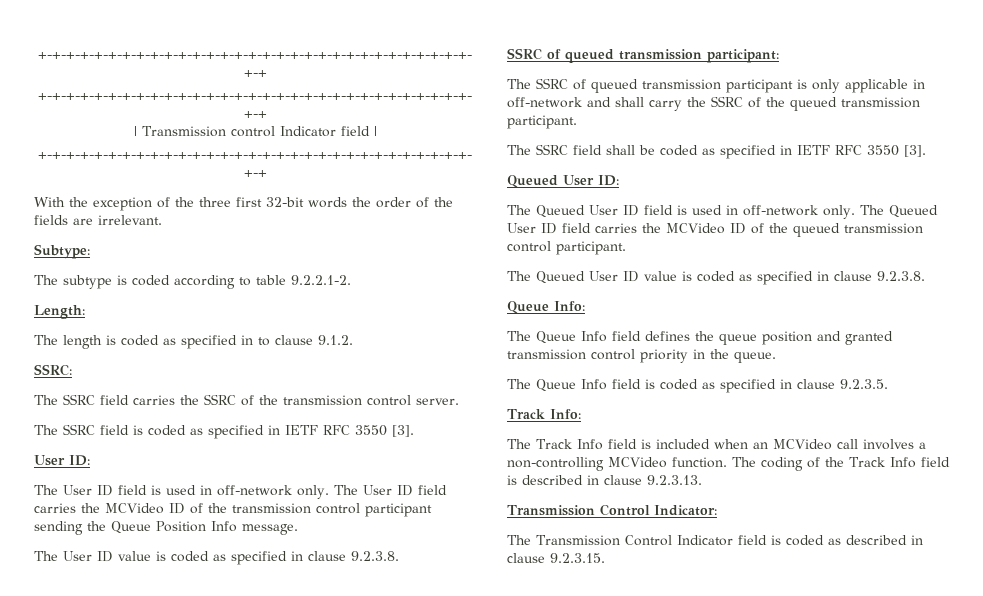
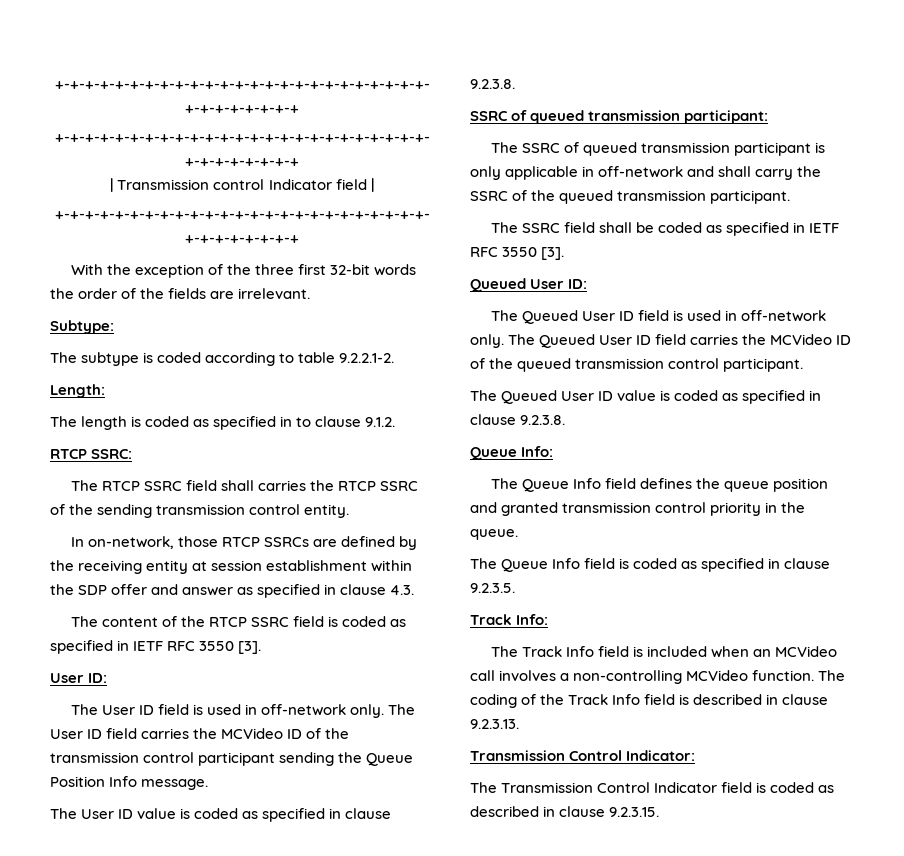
- SSRC:
+ RTCP SSRC:
- The SSRC field carries the SSRC of the transmission control server.
- The SSRC field is coded as specified in IETF RFC 3550 [3].
+ The RTCP SSRC field shall carries the RTCP SSRC of the sending transmission control entity.
+ In on-network, those RTCP SSRCs are defined by the receiving entity at session establishment within the SDP offer and answer as specified in clause 4.3.
+ The content of the RTCP SSRC field is coded as specified in IETF RFC 3550 [3].

